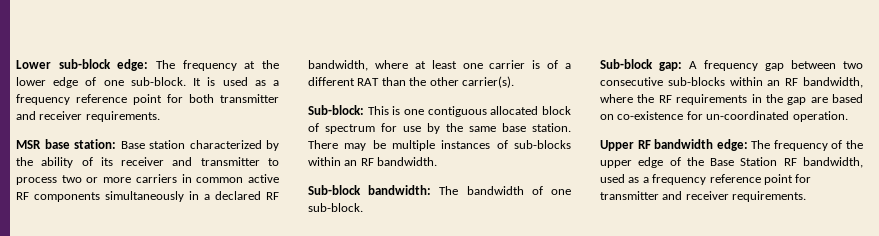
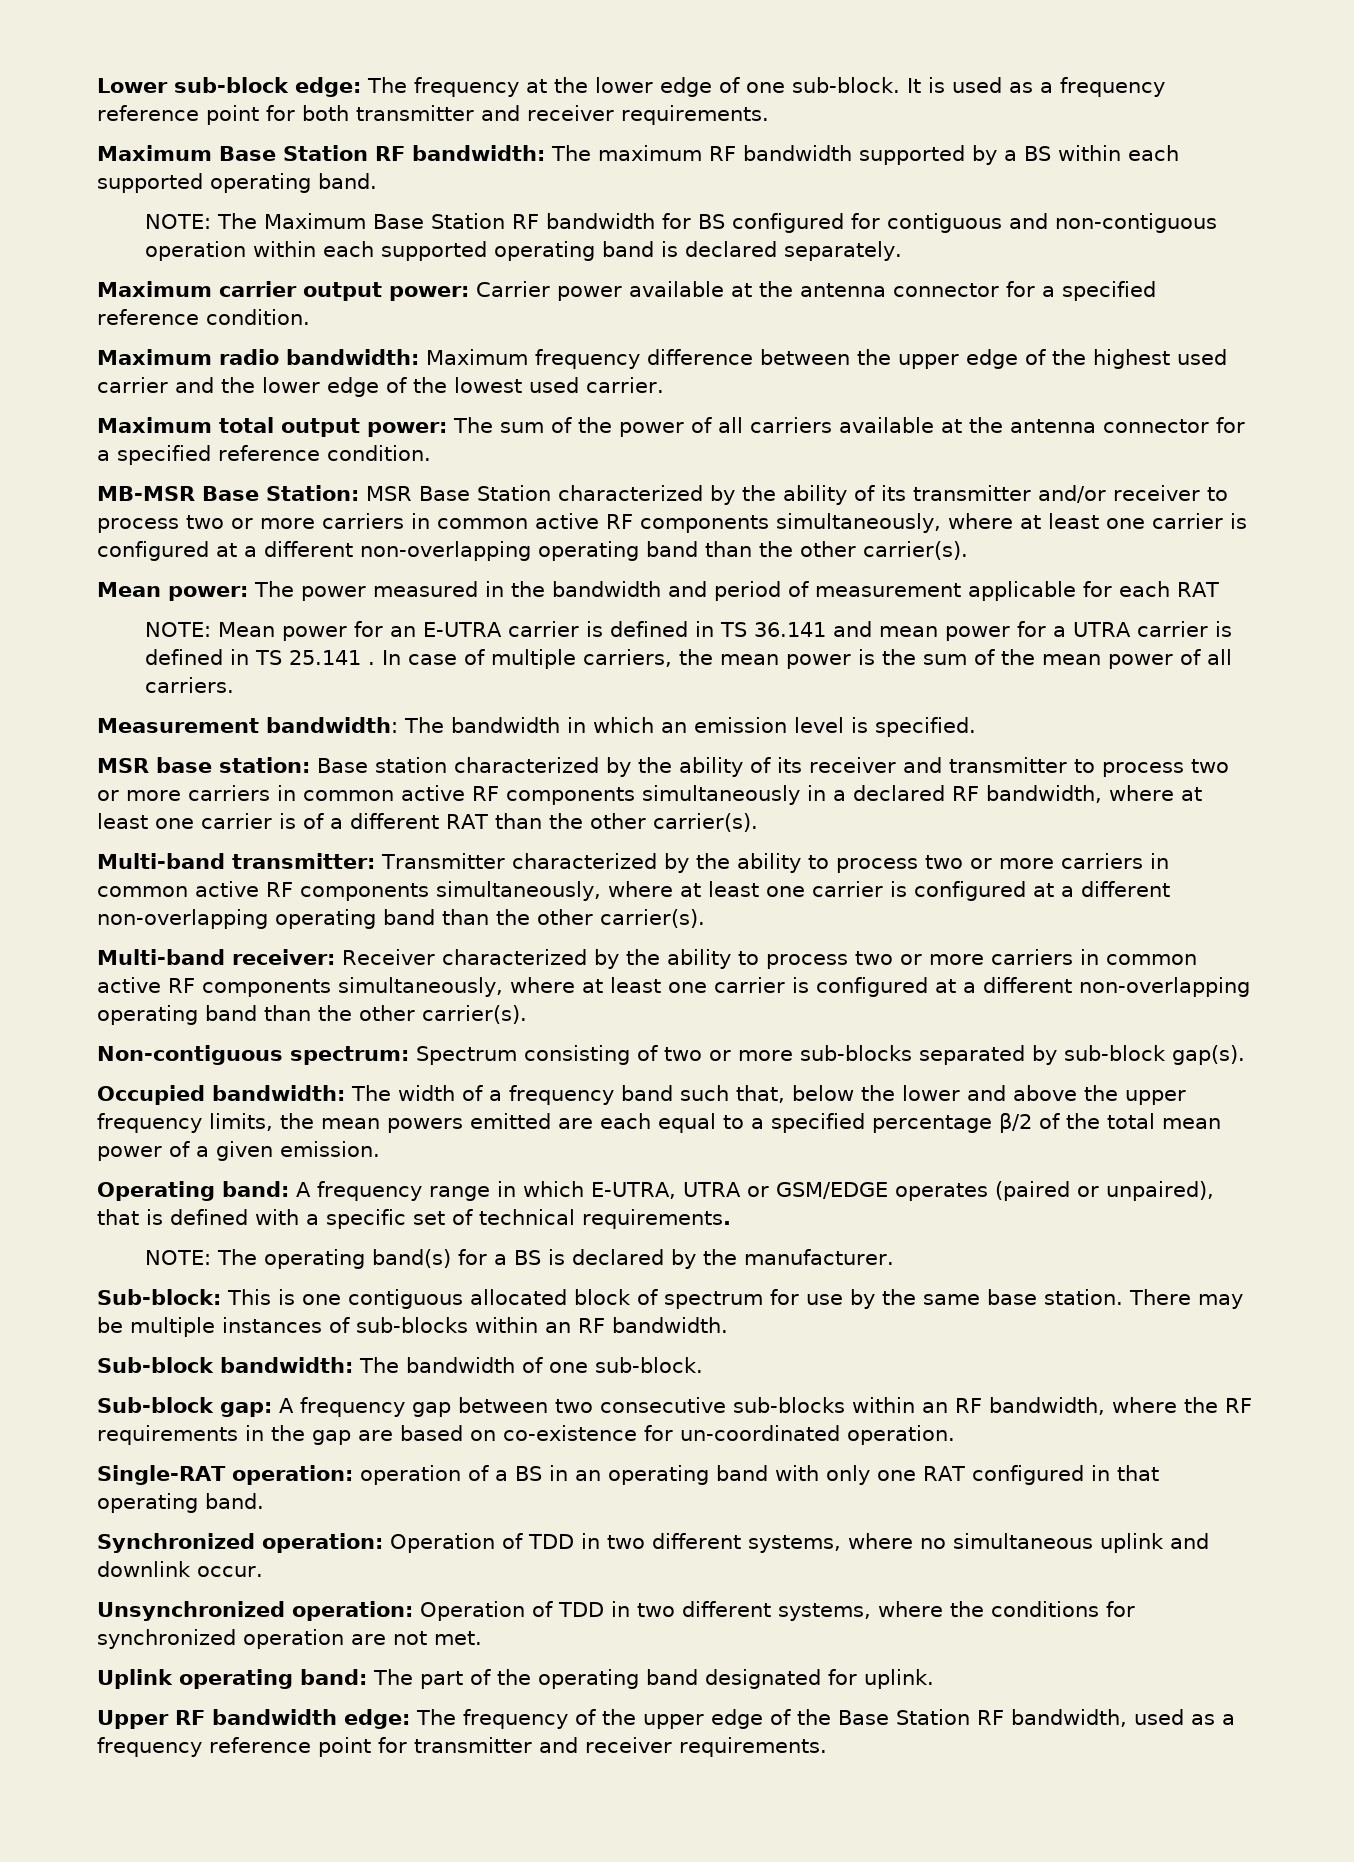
+ Maximum Base Station RF bandwidth: The maximum RF bandwidth supported by a BS within each supported operating band.
+ NOTE: The Maximum Base Station RF bandwidth for BS configured for contiguous and non-contiguous operation within each supported operating band is declared separately.
+ Maximum carrier output power: Carrier power available at the antenna connector for a specified reference condition.
+ Maximum radio bandwidth: Maximum frequency difference between the upper edge of the highest used carrier and the lower edge of the lowest used carrier.
+ Maximum total output power: The sum of the power of all carriers available at the antenna connector for a specified reference condition.
+ MB-MSR Base Station: MSR Base Station characterized by the ability of its transmitter and/or receiver to process two or more carriers in common active RF components simultaneously, where at least one carrier is configured at a different non-overlapping operating band than the other carrier(s).
+ Mean power: The power measured in the bandwidth and period of measurement applicable for each RAT
+ NOTE: Mean power for an E-UTRA carrier is defined in TS 36.141 and mean power for a UTRA carrier is defined in TS 25.141 . In case of multiple carriers, the mean power is the sum of the mean power of all carriers.
+ Measurement bandwidth: The bandwidth in which an emission level is specified.
+ Multi-band transmitter: Transmitter characterized by the ability to process two or more carriers in common active RF components simultaneously, where at least one carrier is configured at a different non-overlapping operating band than the other carrier(s).
+ Multi-band receiver: Receiver characterized by the ability to process two or more carriers in common active RF components simultaneously, where at least one carrier is configured at a different non-overlapping operating band than the other carrier(s).
+ Non-contiguous spectrum: Spectrum consisting of two or more sub-blocks separated by sub-block gap(s).
+ Occupied bandwidth: The width of a frequency band such that, below the lower and above the upper frequency limits, the mean powers emitted are each equal to a specified percentage β/2 of the total mean power of a given emission.
+ Operating band: A frequency range in which E-UTRA, UTRA or GSM/EDGE operates (paired or unpaired), that is defined with a specific set of technical requirements.
+ NOTE: The operating band(s) for a BS is declared by the manufacturer.
+ Single-RAT operation: operation of a BS in an operating band with only one RAT configured in that operating band.
+ Synchronized operation: Operation of TDD in two different systems, where no simultaneous uplink and downlink occur.
+ Unsynchronized operation: Operation of TDD in two different systems, where the conditions for synchronized operation are not met.
+ Uplink operating band: The part of the operating band designated for uplink.

